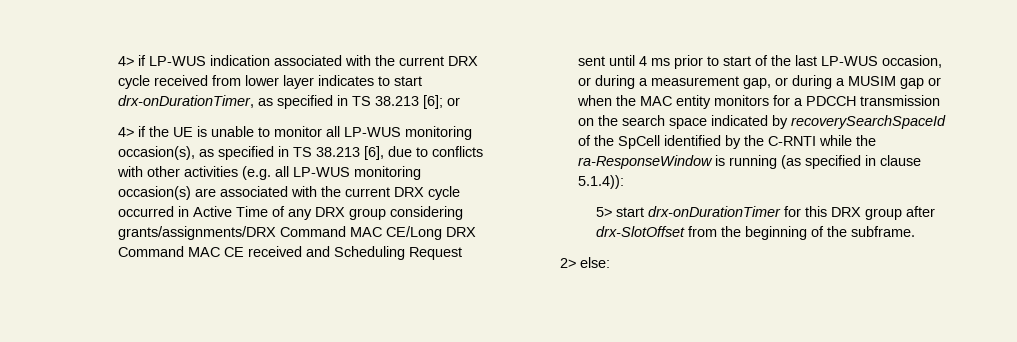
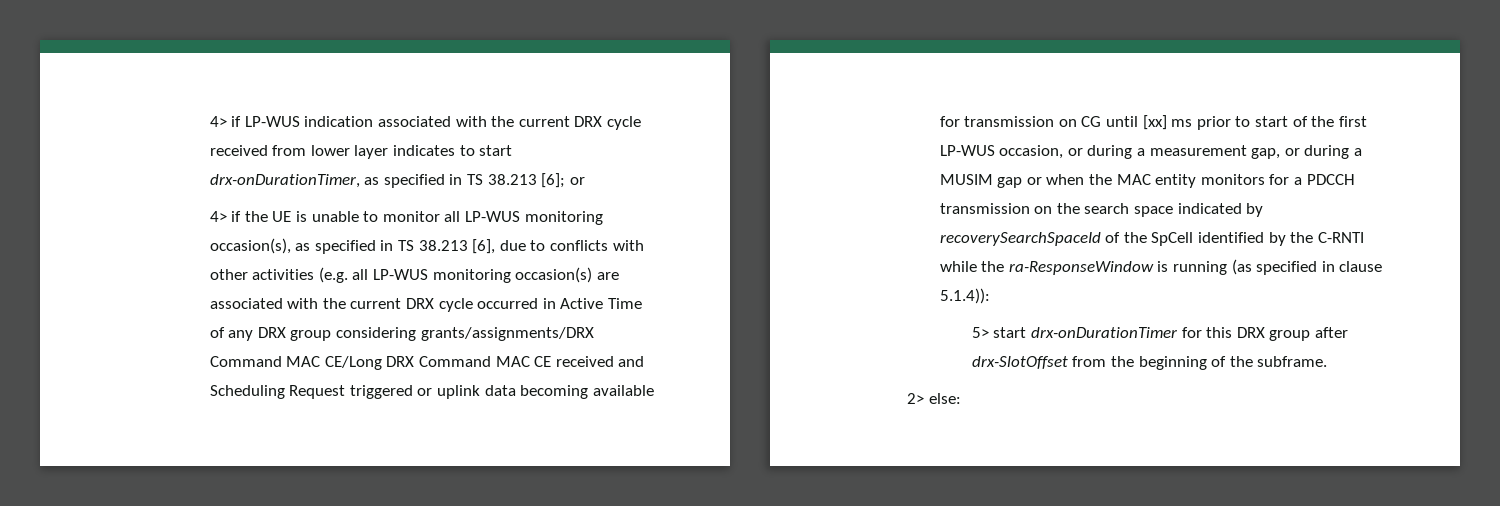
- 4> if the UE is unable to monitor all LP-WUS monitoring occasion(s), as specified in TS 38.213 [6], due to conflicts with other activities (e.g. all LP-WUS monitoring occasion(s) are associated with the current DRX cycle occurred in Active Time of any DRX group considering grants/assignments/DRX Command MAC CE/Long DRX Command MAC CE received and Scheduling Request sent until 4 ms prior to start of the last LP-WUS occasion, or during a measurement gap, or during a MUSIM gap or when the MAC entity monitors for a PDCCH transmission on the search space indicated by recoverySearchSpaceId of the SpCell identified by the C-RNTI while the ra-ResponseWindow is running (as specified in clause 5.1.4)):
+ 4> if the UE is unable to monitor all LP-WUS monitoring occasion(s), as specified in TS 38.213 [6], due to conflicts with other activities (e.g. all LP-WUS monitoring occasion(s) are associated with the current DRX cycle occurred in Active Time of any DRX group considering grants/assignments/DRX Command MAC CE/Long DRX Command MAC CE received and Scheduling Request triggered or uplink data becoming available for transmission on CG until [xx] ms prior to start of the first LP-WUS occasion, or during a measurement gap, or during a MUSIM gap or when the MAC entity monitors for a PDCCH transmission on the search space indicated by recoverySearchSpaceId of the SpCell identified by the C-RNTI while the ra-ResponseWindow is running (as specified in clause 5.1.4)):

